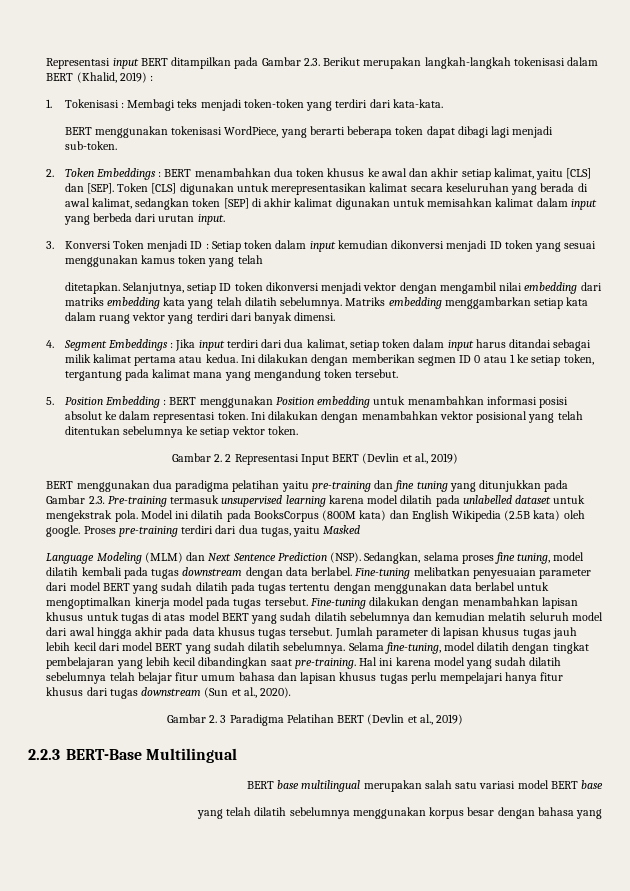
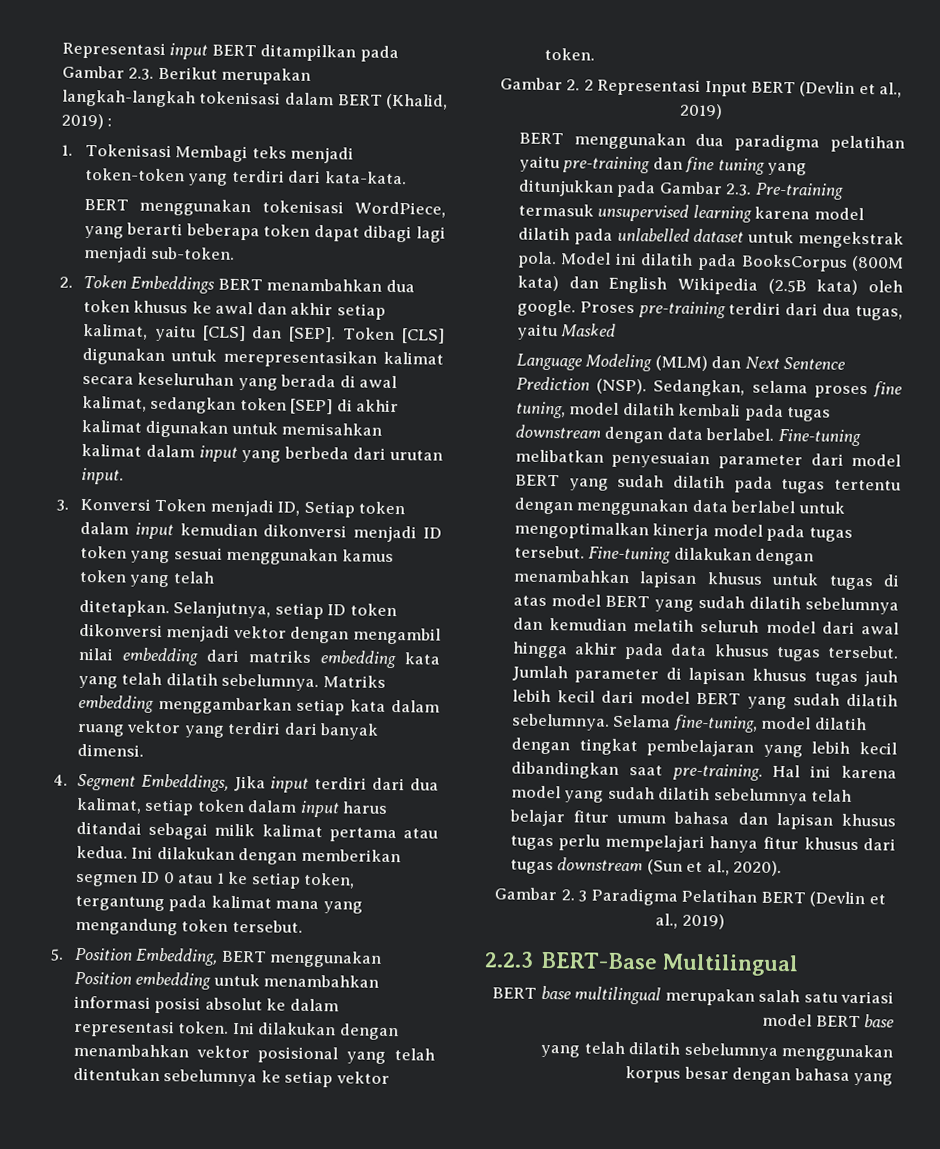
- 1. Tokenisasi : Membagi teks menjadi token-token yang terdiri dari kata-kata.
+ 1. Tokenisasi Membagi teks menjadi token-token yang terdiri dari kata-kata.
- 2. Token Embeddings : BERT menambahkan dua token khusus ke awal dan akhir setiap kalimat, yaitu [CLS] dan [SEP].
+ 2. Token Embeddings BERT menambahkan dua token khusus ke awal dan akhir setiap kalimat, yaitu [CLS] dan [SEP].
- 3. Konversi Token menjadi ID : Setiap token dalam input kemudian dikonversi menjadi ID token yang sesuai menggunakan kamus token yang telah
+ 3. Konversi Token menjadi ID, Setiap token dalam input kemudian dikonversi menjadi ID token yang sesuai menggunakan kamus token yang telah
- 4. Segment Embeddings : Jika input terdiri dari dua kalimat, setiap token dalam input harus ditandai sebagai milik kalimat pertama atau kedua.
+ 4. Segment Embeddings, Jika input terdiri dari dua kalimat, setiap token dalam input harus ditandai sebagai milik kalimat pertama atau kedua.
- 5. Position Embedding : BERT menggunakan Position embedding untuk menambahkan informasi posisi absolut ke dalam representasi token.
+ 5. Position Embedding, BERT menggunakan Position embedding untuk menambahkan informasi posisi absolut ke dalam representasi token.

